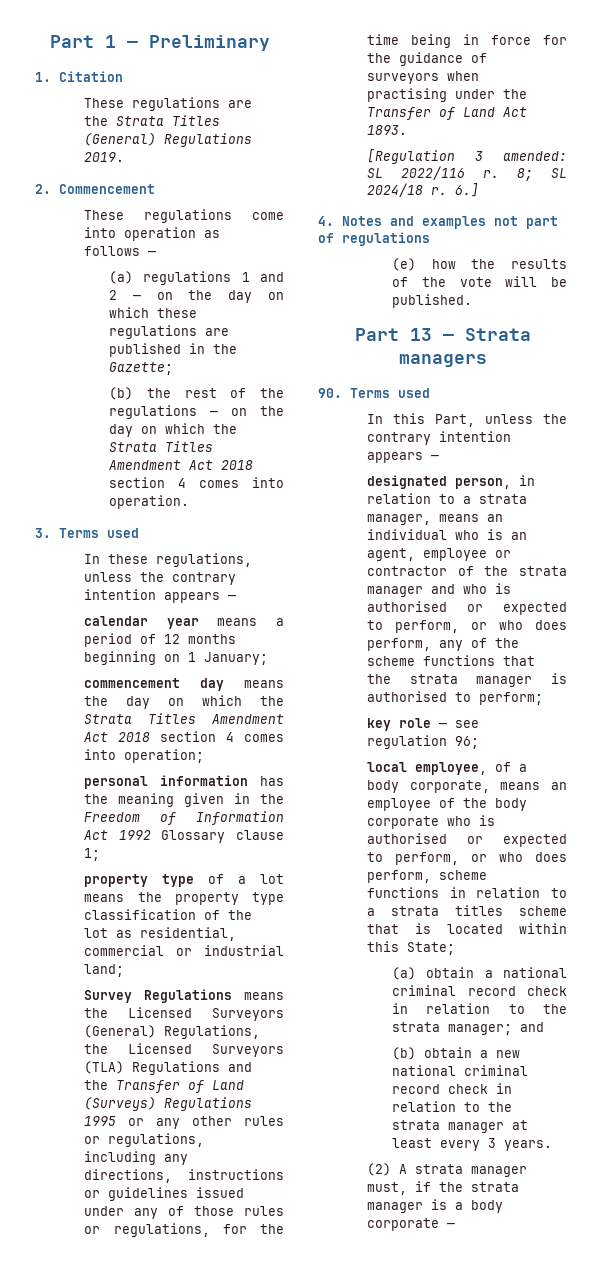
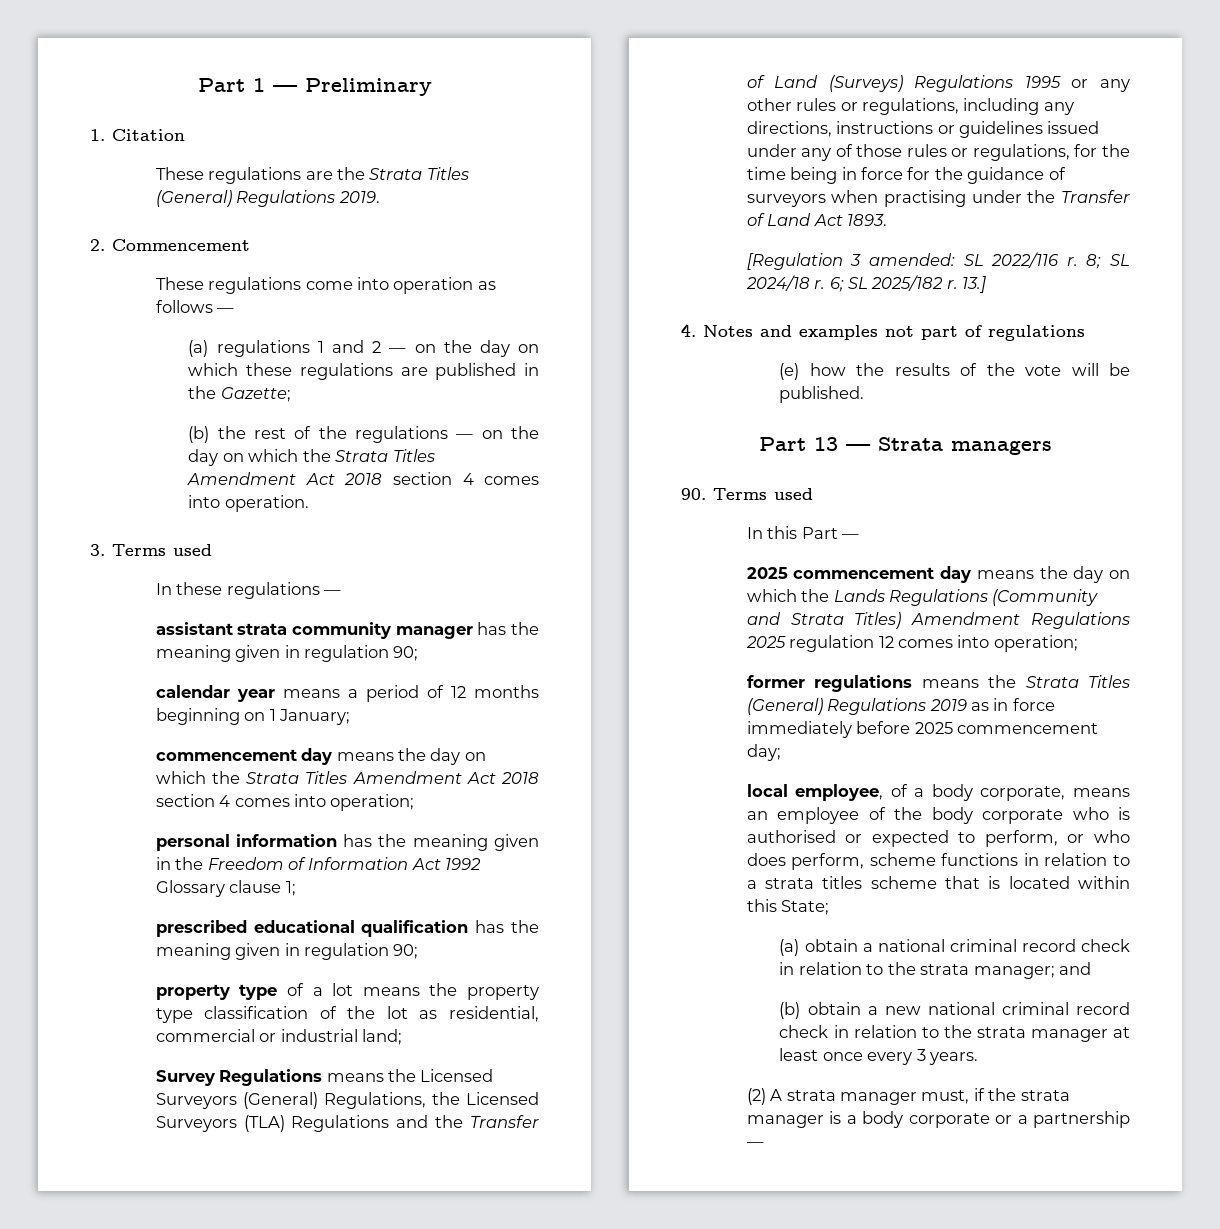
- In these regulations, unless the contrary intention appears —
+ In these regulations —
+ assistant strata community manager has the meaning given in regulation 90;
+ prescribed educational qualification has the meaning given in regulation 90;
- 6.]
+ 6; SL 2025/182 r. 13.]
- In this Part, unless the contrary intention appears —
- designated person, in relation to a strata manager, means an individual who is an agent, employee or contractor of the strata manager and who is authorised or expected to perform, or who does perform, any of the scheme functions that the strata manager is authorised to perform;
- key role — see regulation 96;
+ In this Part —
+ 2025 commencement day means the day on which the Lands Regulations (Community and Strata Titles) Amendment Regulations 2025 regulation 12 comes into operation;
+ former regulations means the Strata Titles (General) Regulations 2019 as in force immediately before 2025 commencement day;
- (b) obtain a new national criminal record check in relation to the strata manager at least every 3 years.
+ (b) obtain a new national criminal record check in relation to the strata manager at least once every 3 years.
- (2) A strata manager must, if the strata manager is a body corporate —
+ (2) A strata manager must, if the strata manager is a body corporate or a partnership —

